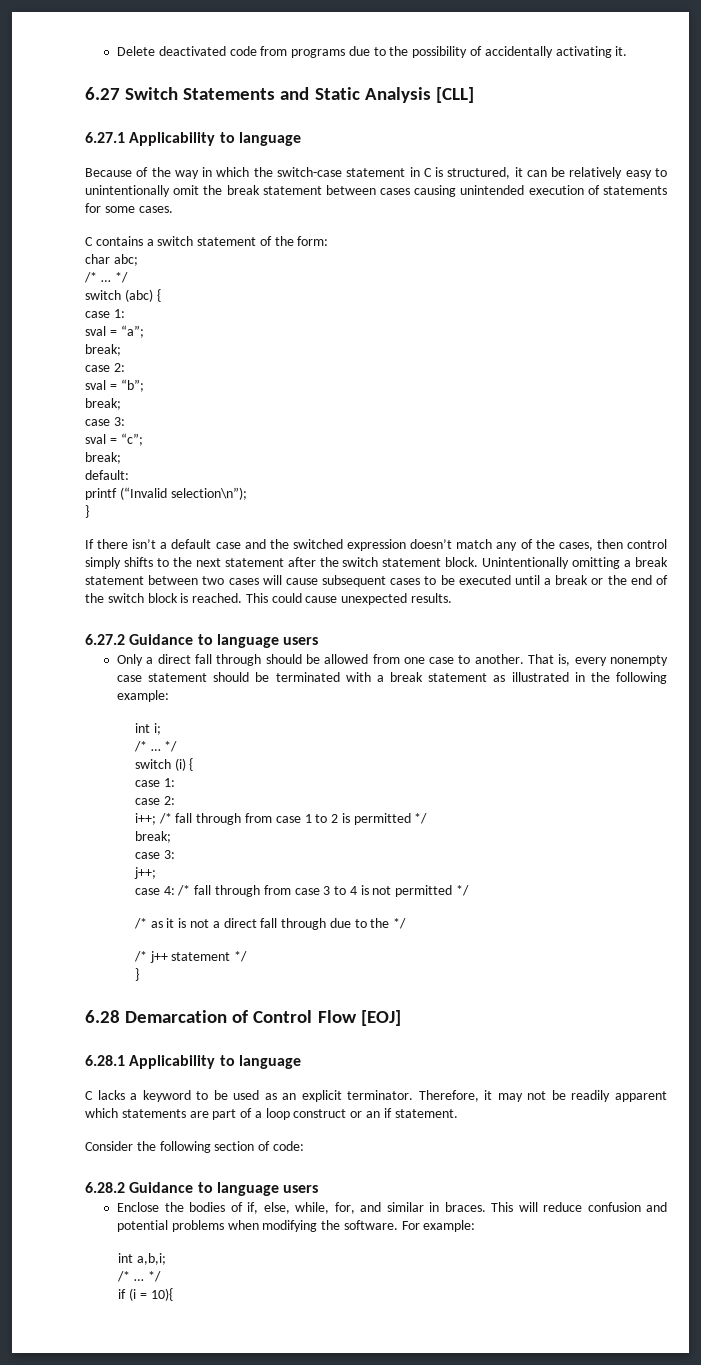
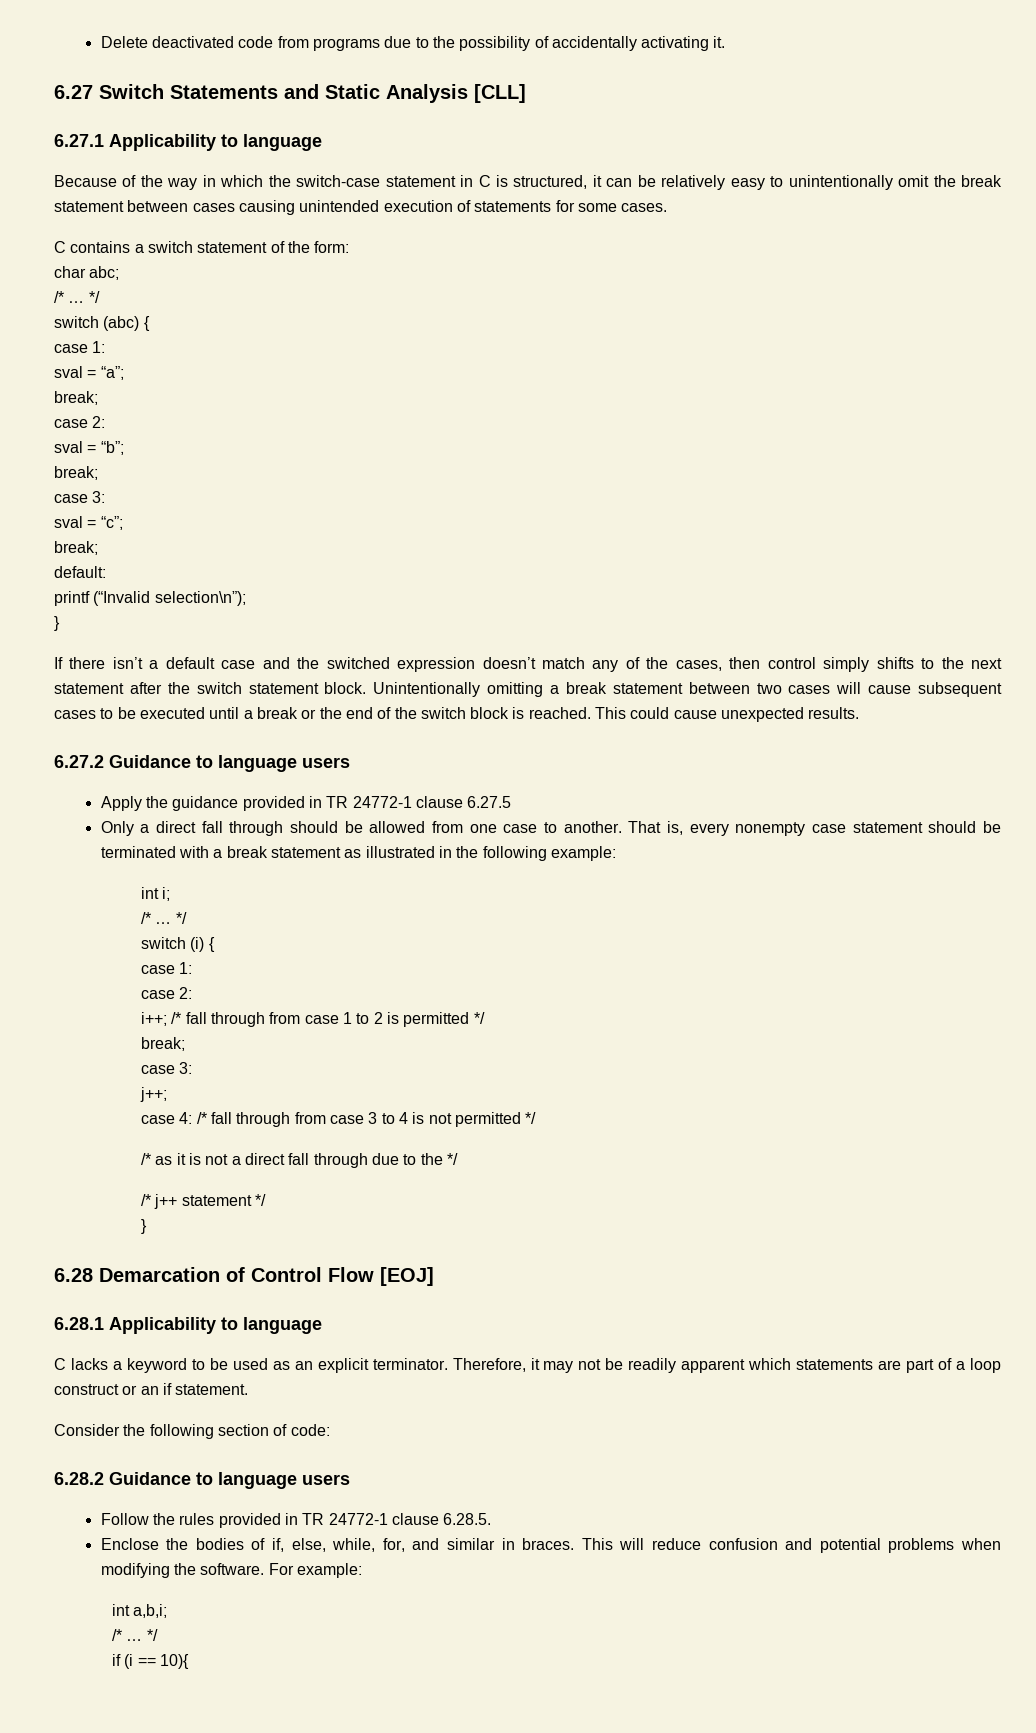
+ Apply the guidance provided in TR 24772-1 clause 6.27.5
+ Follow the rules provided in TR 24772-1 clause 6.28.5.
- if (i = 10){
+ if (i == 10){

